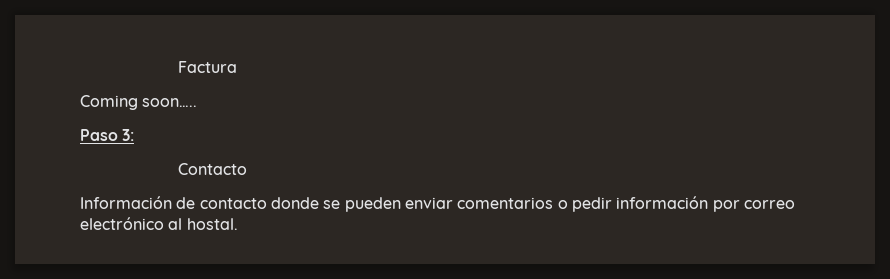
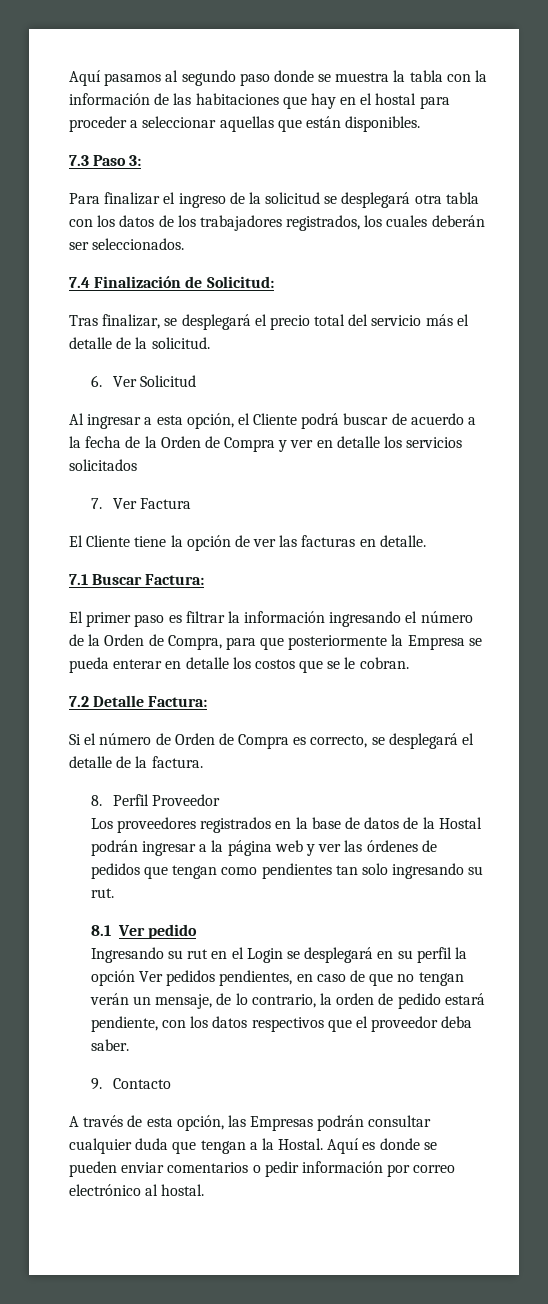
- Factura
- Coming soon…..
- Paso 3:
- Contacto
- Información de contacto donde se pueden enviar comentarios o pedir información por correo electrónico al hostal.
+ Aquí pasamos al segundo paso donde se muestra la tabla con la información de las habitaciones que hay en el hostal para proceder a seleccionar aquellas que están disponibles.
+ 7.3 Paso 3:
+ Para finalizar el ingreso de la solicitud se desplegará otra tabla con los datos de los trabajadores registrados, los cuales deberán ser seleccionados.
+ 7.4 Finalización de Solicitud:
+ Tras finalizar, se desplegará el precio total del servicio más el detalle de la solicitud.
+ 6. Ver Solicitud
+ Al ingresar a esta opción, el Cliente podrá buscar de acuerdo a la fecha de la Orden de Compra y ver en detalle los servicios solicitados
+ 7. Ver Factura
+ El Cliente tiene la opción de ver las facturas en detalle.
+ 7.1 Buscar Factura:
+ El primer paso es filtrar la información ingresando el número de la Orden de Compra, para que posteriormente la Empresa se pueda enterar en detalle los costos que se le cobran.
+ 7.2 Detalle Factura:
+ Si el número de Orden de Compra es correcto, se desplegará el detalle de la factura.
+ 8. Perfil Proveedor
+ Los proveedores registrados en la base de datos de la Hostal podrán ingresar a la página web y ver las órdenes de pedidos que tengan como pendientes tan solo ingresando su rut.
+ 8.1 Ver pedido
+ Ingresando su rut en el Login se desplegará en su perfil la opción Ver pedidos pendientes, en caso de que no tengan verán un mensaje, de lo contrario, la orden de pedido estará pendiente, con los datos respectivos que el proveedor deba saber.
+ 9. Contacto
+ A través de esta opción, las Empresas podrán consultar cualquier duda que tengan a la Hostal. Aquí es donde se pueden enviar comentarios o pedir información por correo electrónico al hostal.

